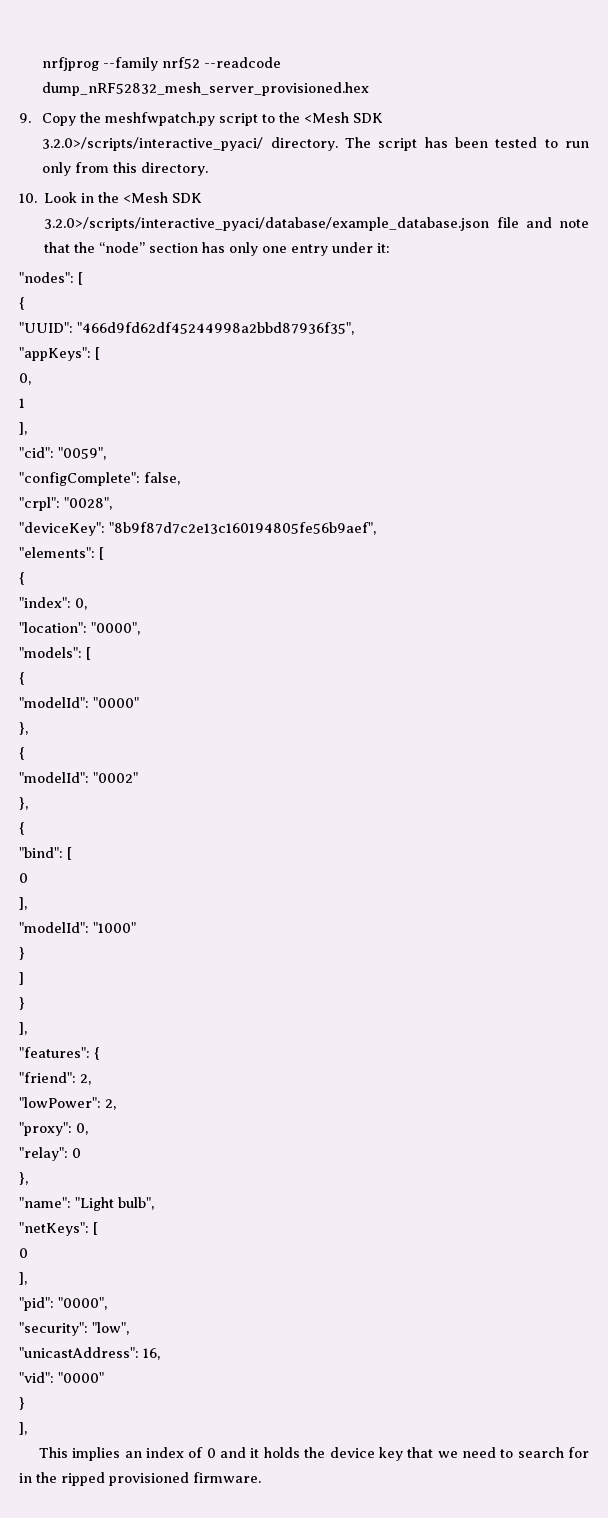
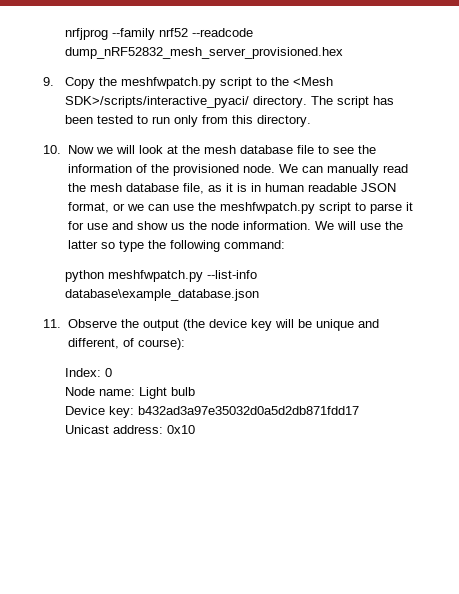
- 9. Copy the meshfwpatch.py script to the <Mesh SDK 3.2.0>/scripts/interactive_pyaci/ directory.
+ 9. Copy the meshfwpatch.py script to the <Mesh SDK>/scripts/interactive_pyaci/ directory.
- 10. Look in the <Mesh SDK 3.2.0>/scripts/interactive_pyaci/database/example_database.json file and note that the “node” section has only one entry under it:
- "nodes": [
- {
- "UUID": "466d9fd62df45244998a2bbd87936f35",
- "appKeys": [
- 0,
- 1
- ],
- "cid": "0059",
- "configComplete": false,
- "crpl": "0028",
- "deviceKey": "8b9f87d7c2e13c160194805fe56b9aef",
- "elements": [
- {
- "index": 0,
- "location": "0000",
- "models": [
- {
- "modelId": "0000"
- },
- {
- "modelId": "0002"
- },
- {
- "bind": [
- 0
- ],
- "modelId": "1000"
- }
- ]
- }
- ],
- "features": {
- "friend": 2,
- "lowPower": 2,
- "proxy": 0,
- "relay": 0
- },
- "name": "Light bulb",
- "netKeys": [
- 0
- ],
- "pid": "0000",
- "security": "low",
- "unicastAddress": 16,
- "vid": "0000"
- }
- ],
- This implies an index of 0 and it holds the device key that we need to search for in the ripped provisioned firmware.
+ 10. Now we will look at the mesh database file to see the information of the provisioned node. We can manually read the mesh database file, as it is in human readable JSON format, or we can use the meshfwpatch.py script to parse it for use and show us the node information. We will use the latter so type the following command:
+ python meshfwpatch.py --list-info database\example_database.json
+ 11. Observe the output (the device key will be unique and different, of course):
+ Index: 0
+ Node name: Light bulb
+ Device key: b432ad3a97e35032d0a5d2db871fdd17
+ Unicast address: 0x10

